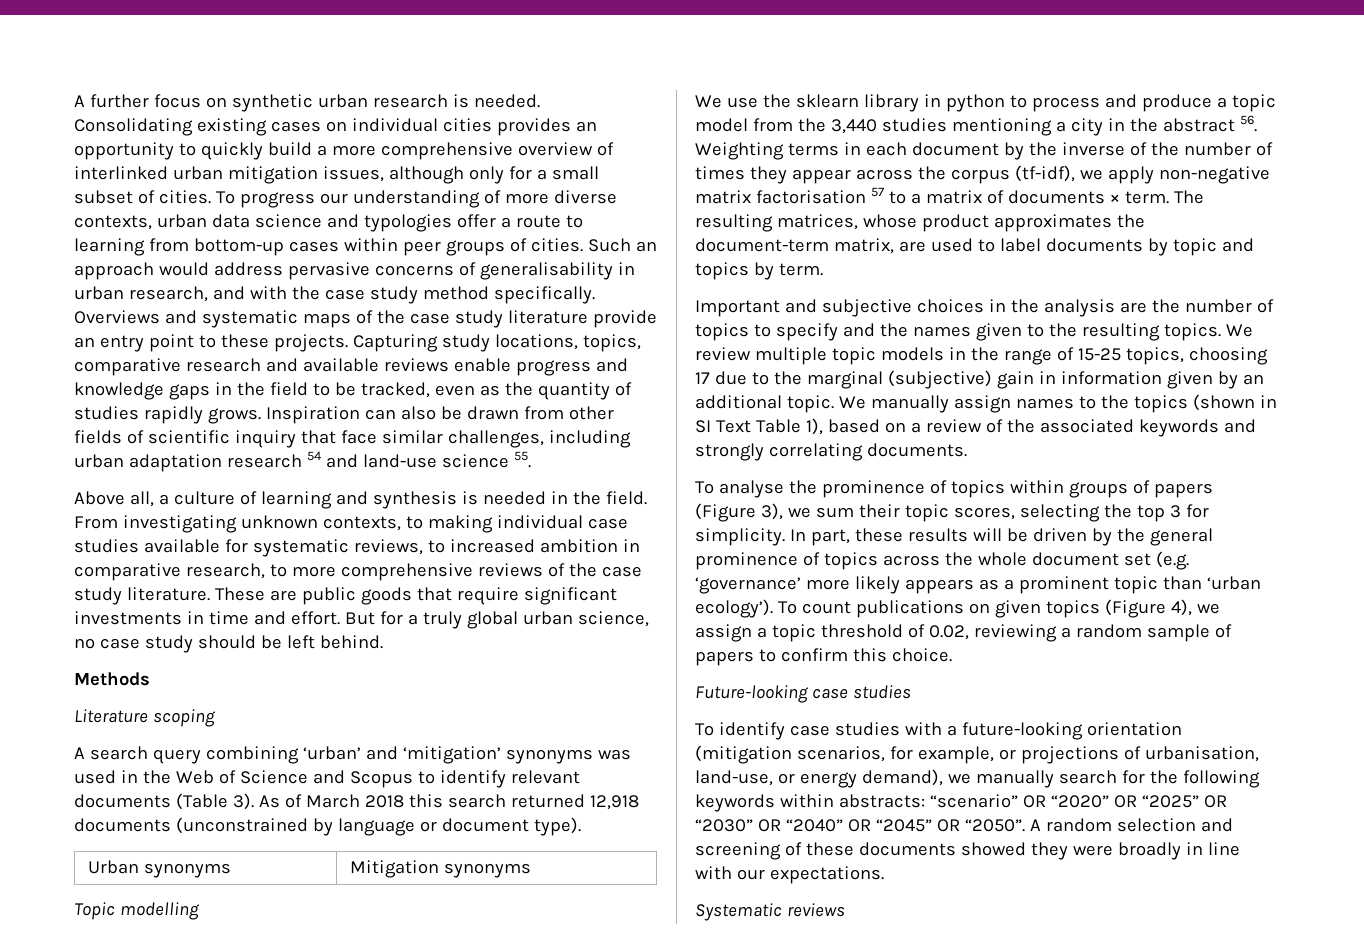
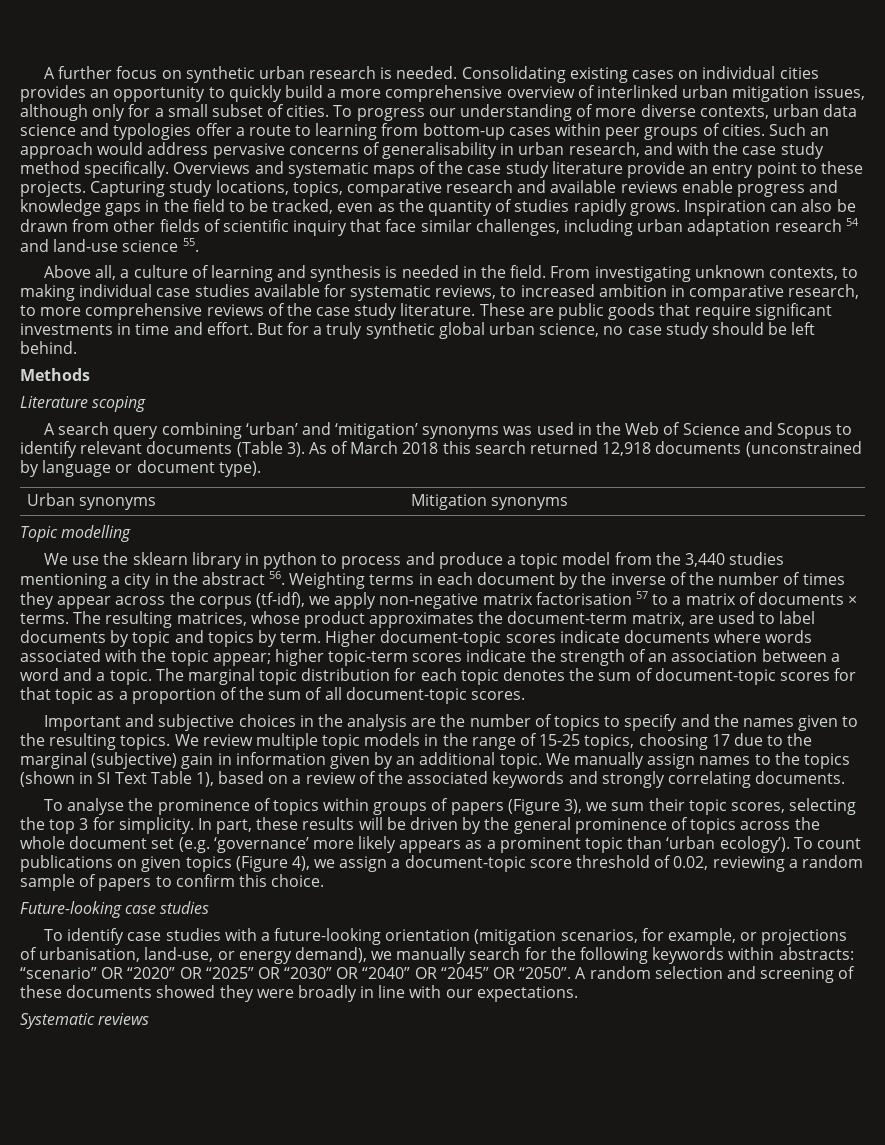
- But for a truly global urban science, no case study should be left behind.
+ But for a truly synthetic global urban science, no case study should be left behind.
- We use the sklearn library in python to process and produce a topic model from the 3,440 studies mentioning a city in the abstract 56. Weighting terms in each document by the inverse of the number of times they appear across the corpus (tf-idf), we apply non-negative matrix factorisation 57 to a matrix of documents × term.
+ We use the sklearn library in python to process and produce a topic model from the 3,440 studies mentioning a city in the abstract 56. Weighting terms in each document by the inverse of the number of times they appear across the corpus (tf-idf), we apply non-negative matrix factorisation 57 to a matrix of documents × terms.
+ Higher document-topic scores indicate documents where words associated with the topic appear; higher topic-term scores indicate the strength of an association between a word and a topic. The marginal topic distribution for each topic denotes the sum of document-topic scores for that topic as a proportion of the sum of all document-topic scores.
- To count publications on given topics (Figure 4), we assign a topic threshold of 0.02, reviewing a random sample of papers to confirm this choice.
+ To count publications on given topics (Figure 4), we assign a document-topic score threshold of 0.02, reviewing a random sample of papers to confirm this choice.

